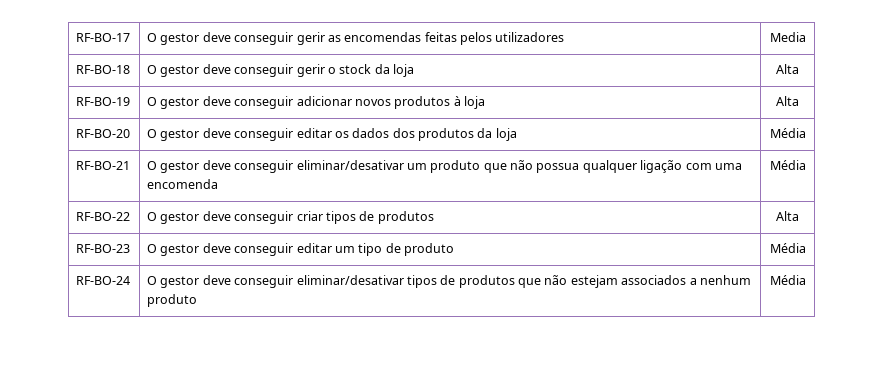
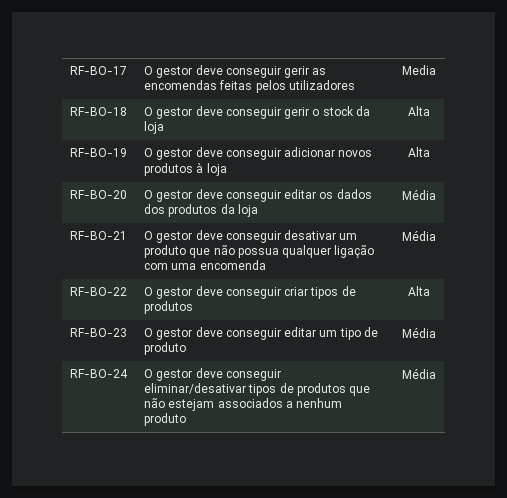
- RF-BO-21 | O gestor deve conseguir eliminar/desativar um produto que não possua qualquer ligação com uma encomenda | Média
+ RF-BO-21 | O gestor deve conseguir desativar um produto que não possua qualquer ligação com uma encomenda | Média

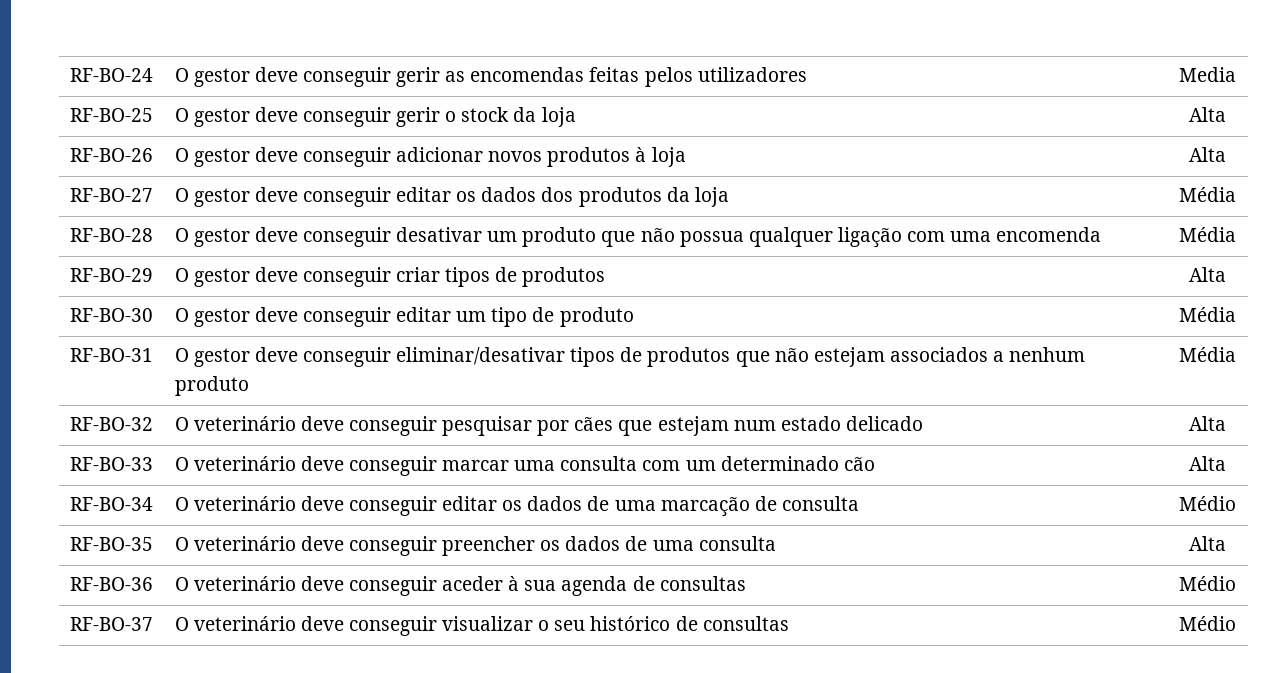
- RF-BO-17 | O gestor deve conseguir gerir as encomendas feitas pelos utilizadores | Media
+ RF-BO-24 | O gestor deve conseguir gerir as encomendas feitas pelos utilizadores | Media
- RF-BO-18 | O gestor deve conseguir gerir o stock da loja | Alta
+ RF-BO-25 | O gestor deve conseguir gerir o stock da loja | Alta
- RF-BO-19 | O gestor deve conseguir adicionar novos produtos à loja | Alta
+ RF-BO-26 | O gestor deve conseguir adicionar novos produtos à loja | Alta
- RF-BO-20 | O gestor deve conseguir editar os dados dos produtos da loja | Média
+ RF-BO-27 | O gestor deve conseguir editar os dados dos produtos da loja | Média
- RF-BO-21 | O gestor deve conseguir desativar um produto que não possua qualquer ligação com uma encomenda | Média
+ RF-BO-28 | O gestor deve conseguir desativar um produto que não possua qualquer ligação com uma encomenda | Média
- RF-BO-22 | O gestor deve conseguir criar tipos de produtos | Alta
+ RF-BO-29 | O gestor deve conseguir criar tipos de produtos | Alta
- RF-BO-23 | O gestor deve conseguir editar um tipo de produto | Média
+ RF-BO-30 | O gestor deve conseguir editar um tipo de produto | Média
- RF-BO-24 | O gestor deve conseguir eliminar/desativar tipos de produtos que não estejam associados a nenhum produto | Média
+ RF-BO-31 | O gestor deve conseguir eliminar/desativar tipos de produtos que não estejam associados a nenhum produto | Média
+ RF-BO-32 | O veterinário deve conseguir pesquisar por cães que estejam num estado delicado | Alta
+ RF-BO-33 | O veterinário deve conseguir marcar uma consulta com um determinado cão | Alta
+ RF-BO-34 | O veterinário deve conseguir editar os dados de uma marcação de consulta | Médio
+ RF-BO-35 | O veterinário deve conseguir preencher os dados de uma consulta | Alta
+ RF-BO-36 | O veterinário deve conseguir aceder à sua agenda de consultas | Médio
+ RF-BO-37 | O veterinário deve conseguir visualizar o seu histórico de consultas | Médio

